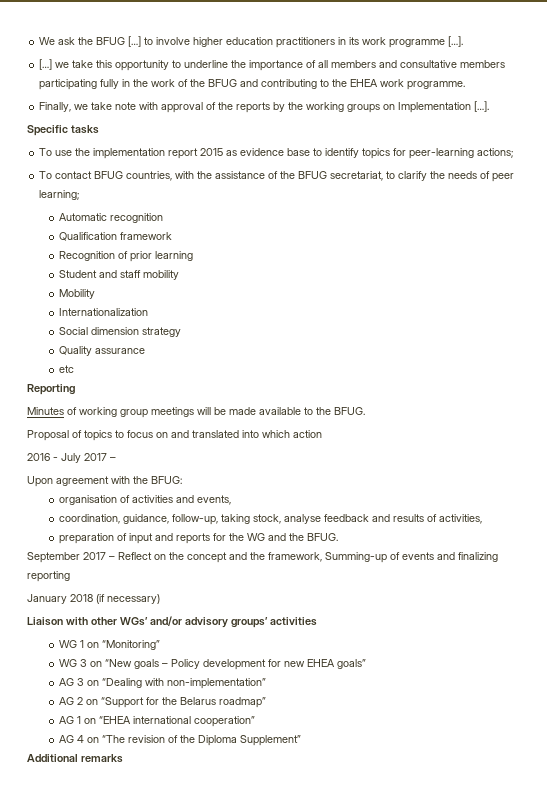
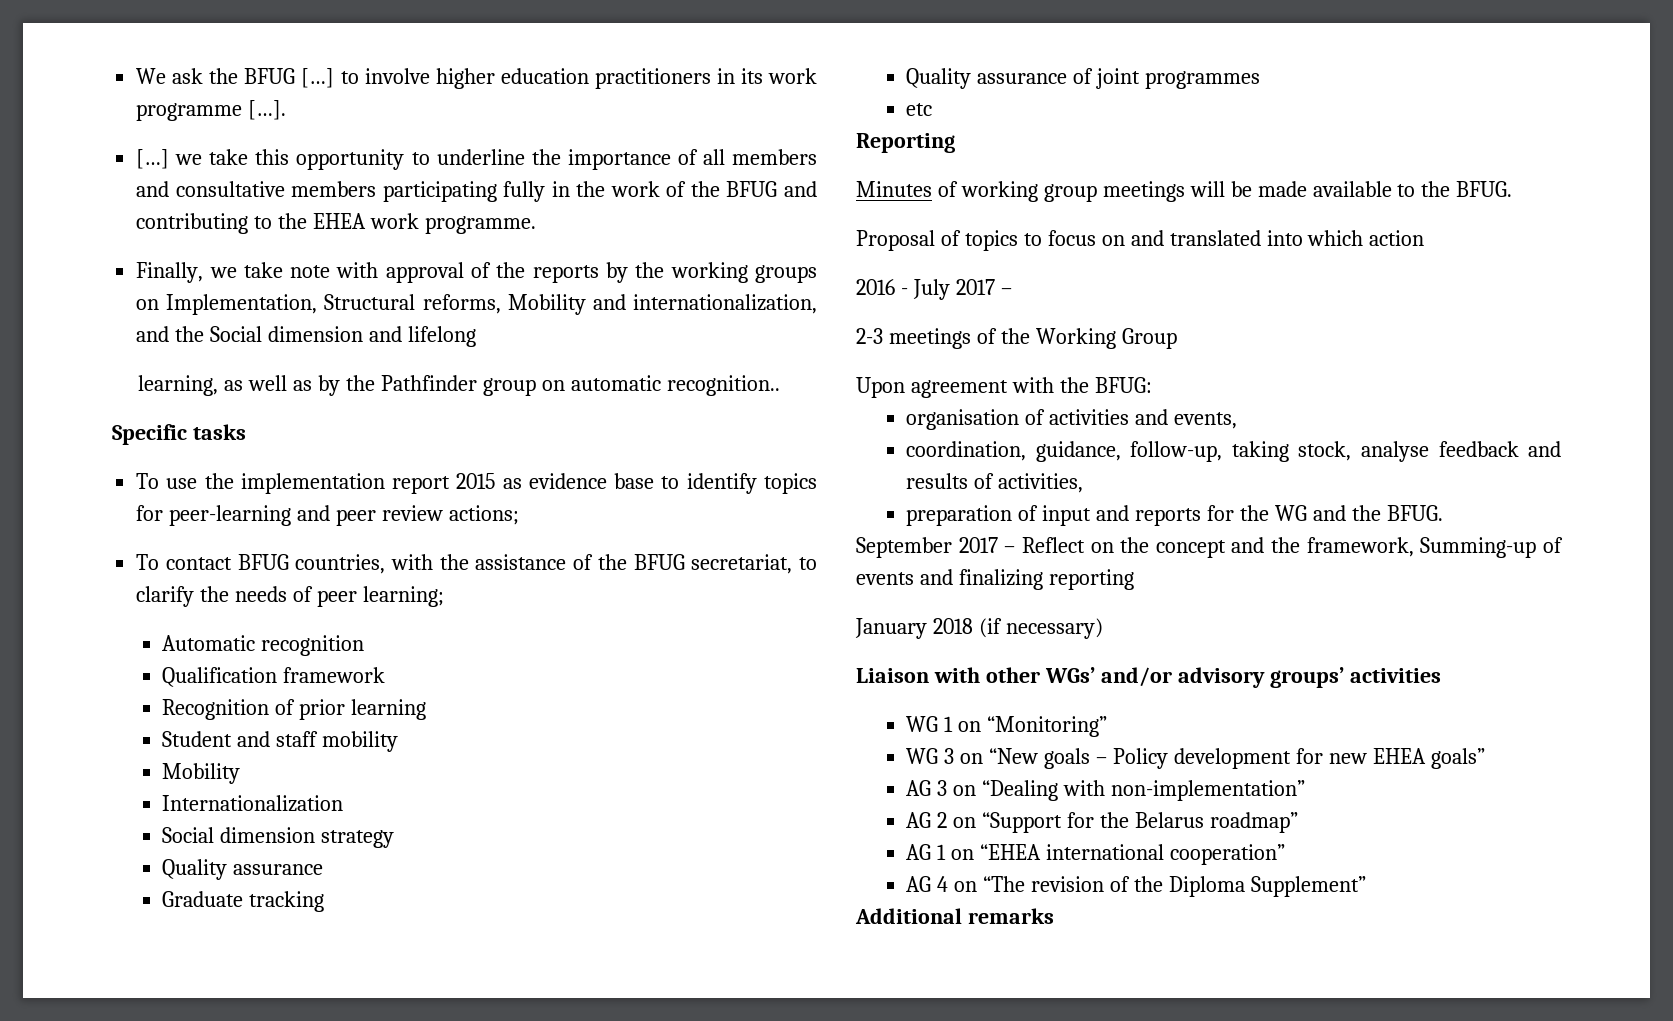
- Finally, we take note with approval of the reports by the working groups on Implementation […].
+ Finally, we take note with approval of the reports by the working groups on Implementation, Structural reforms, Mobility and internationalization, and the Social dimension and lifelong
+ learning, as well as by the Pathfinder group on automatic recognition..
- To use the implementation report 2015 as evidence base to identify topics for peer-learning actions;
+ To use the implementation report 2015 as evidence base to identify topics for peer-learning and peer review actions;
+ Graduate tracking
+ Quality assurance of joint programmes
+ 2-3 meetings of the Working Group

